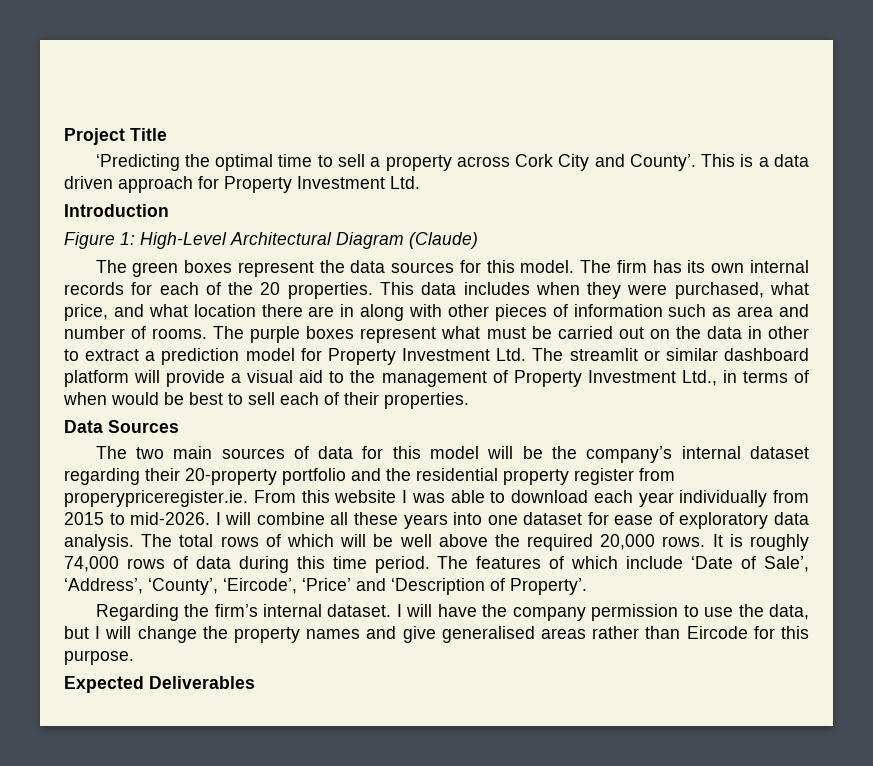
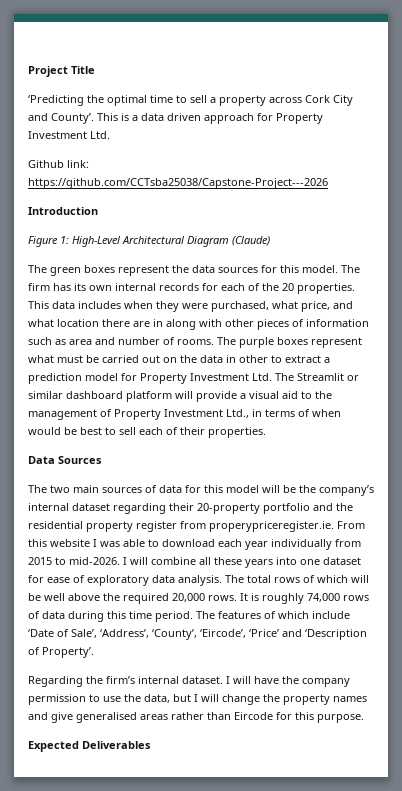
+ Github link: https://github.com/CCTsba25038/Capstone-Project---2026
- The purple boxes represent what must be carried out on the data in other to extract a prediction model for Property Investment Ltd. The streamlit or similar dashboard platform will provide a visual aid to the management of Property Investment Ltd., in terms of when would be best to sell each of their properties.
+ The purple boxes represent what must be carried out on the data in other to extract a prediction model for Property Investment Ltd. The Streamlit or similar dashboard platform will provide a visual aid to the management of Property Investment Ltd., in terms of when would be best to sell each of their properties.

